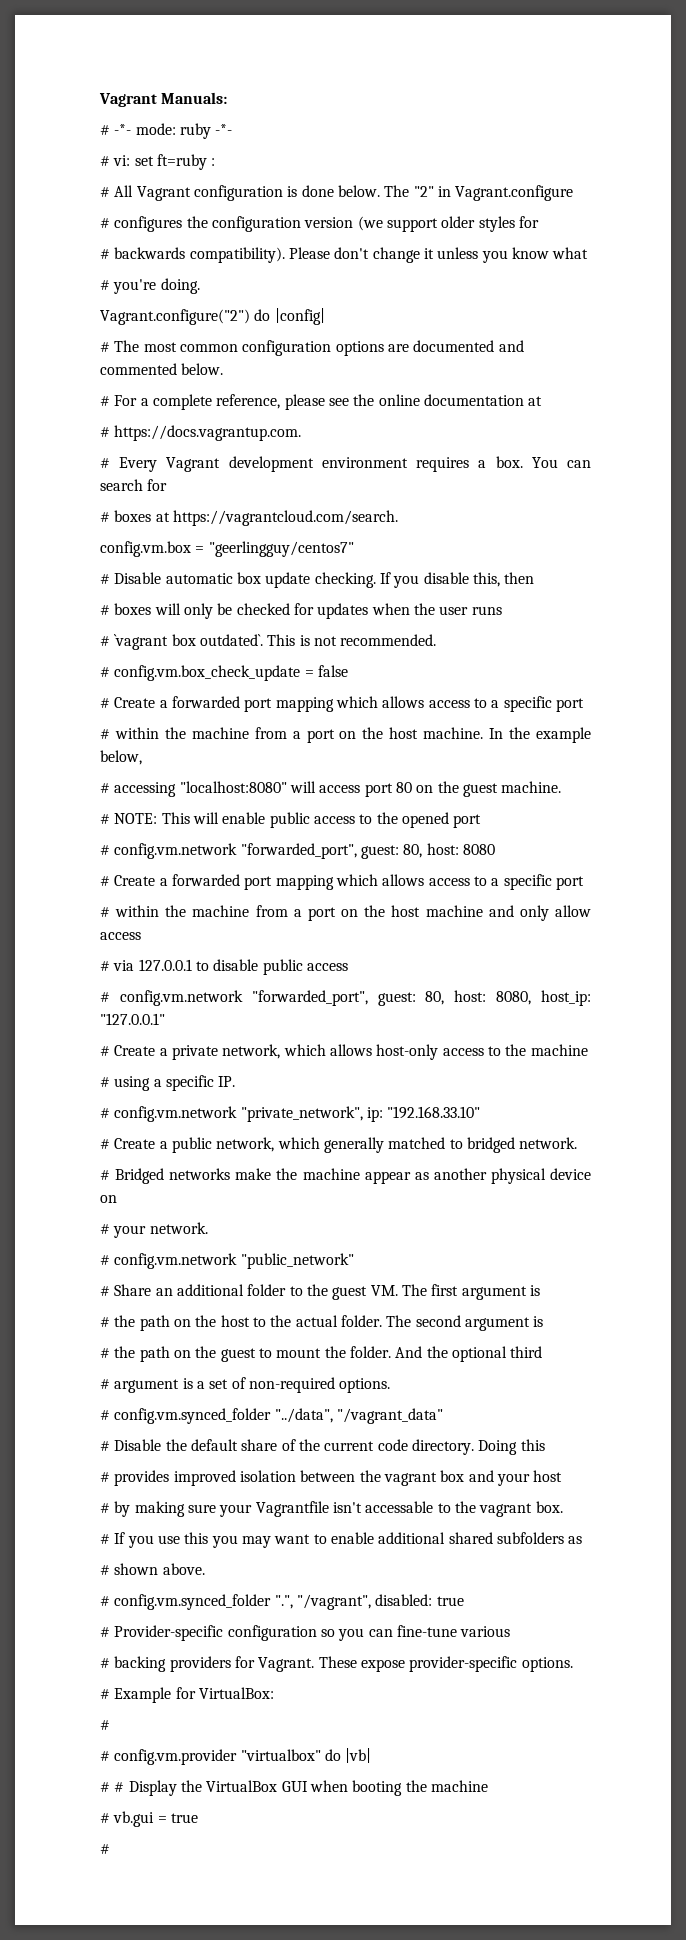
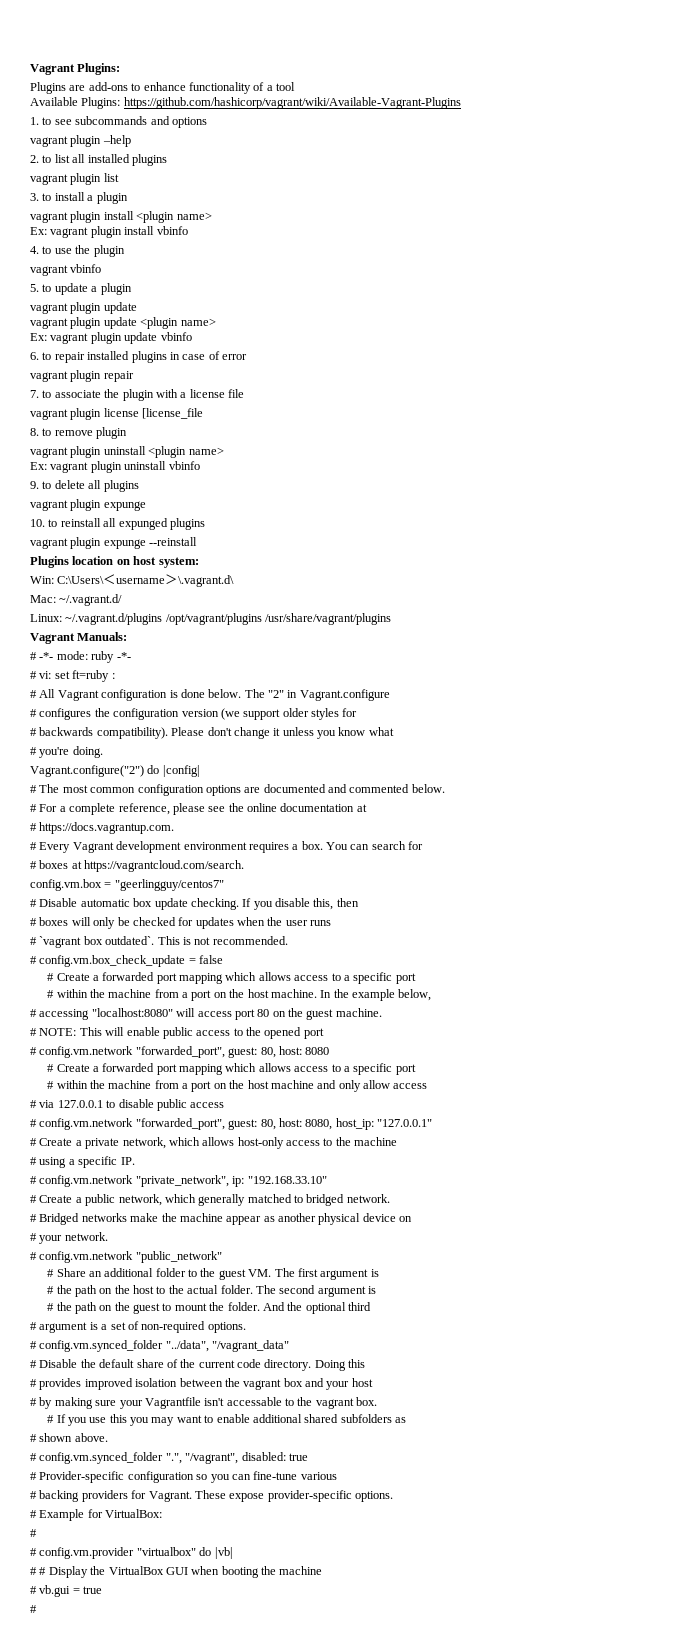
+ Vagrant Plugins:
+ Plugins are add-ons to enhance functionality of a tool
+ Available Plugins: https://github.com/hashicorp/vagrant/wiki/Available-Vagrant-Plugins
+ 1. to see subcommands and options
+ vagrant plugin –help
+ 2. to list all installed plugins
+ vagrant plugin list
+ 3. to install a plugin
+ vagrant plugin install <plugin name>
+ Ex: vagrant plugin install vbinfo
+ 4. to use the plugin
+ vagrant vbinfo
+ 5. to update a plugin
+ vagrant plugin update
+ vagrant plugin update <plugin name>
+ Ex: vagrant plugin update vbinfo
+ 6. to repair installed plugins in case of error
+ vagrant plugin repair
+ 7. to associate the plugin with a license file
+ vagrant plugin license [license_file
+ 8. to remove plugin
+ vagrant plugin uninstall <plugin name>
+ Ex: vagrant plugin uninstall vbinfo
+ 9. to delete all plugins
+ vagrant plugin expunge
+ 10. to reinstall all expunged plugins
+ vagrant plugin expunge --reinstall
+ Plugins location on host system:
+ Win: C:\Users\＜username＞\.vagrant.d\
+ Mac: ~/.vagrant.d/
+ Linux: ~/.vagrant.d/plugins /opt/vagrant/plugins /usr/share/vagrant/plugins

